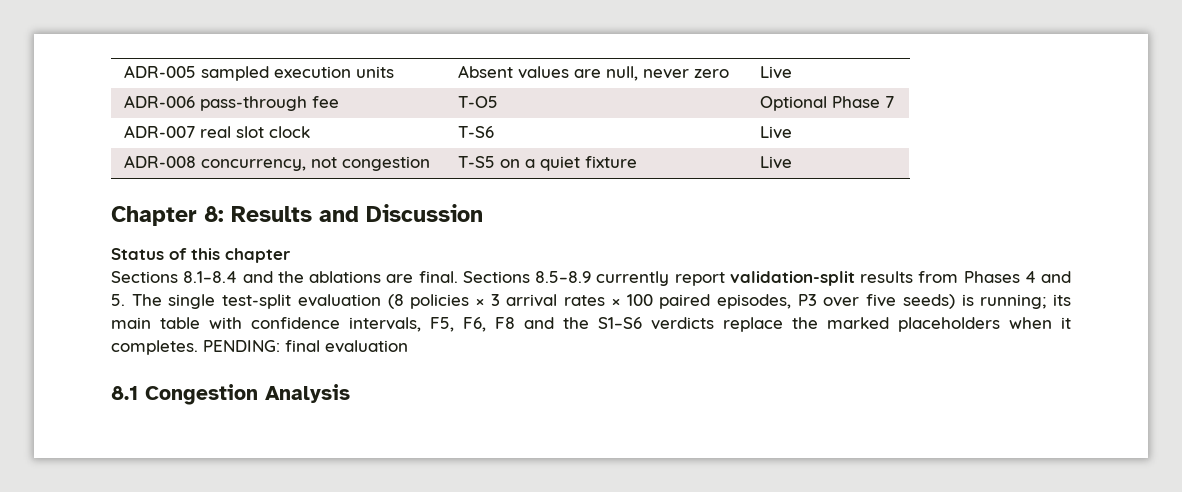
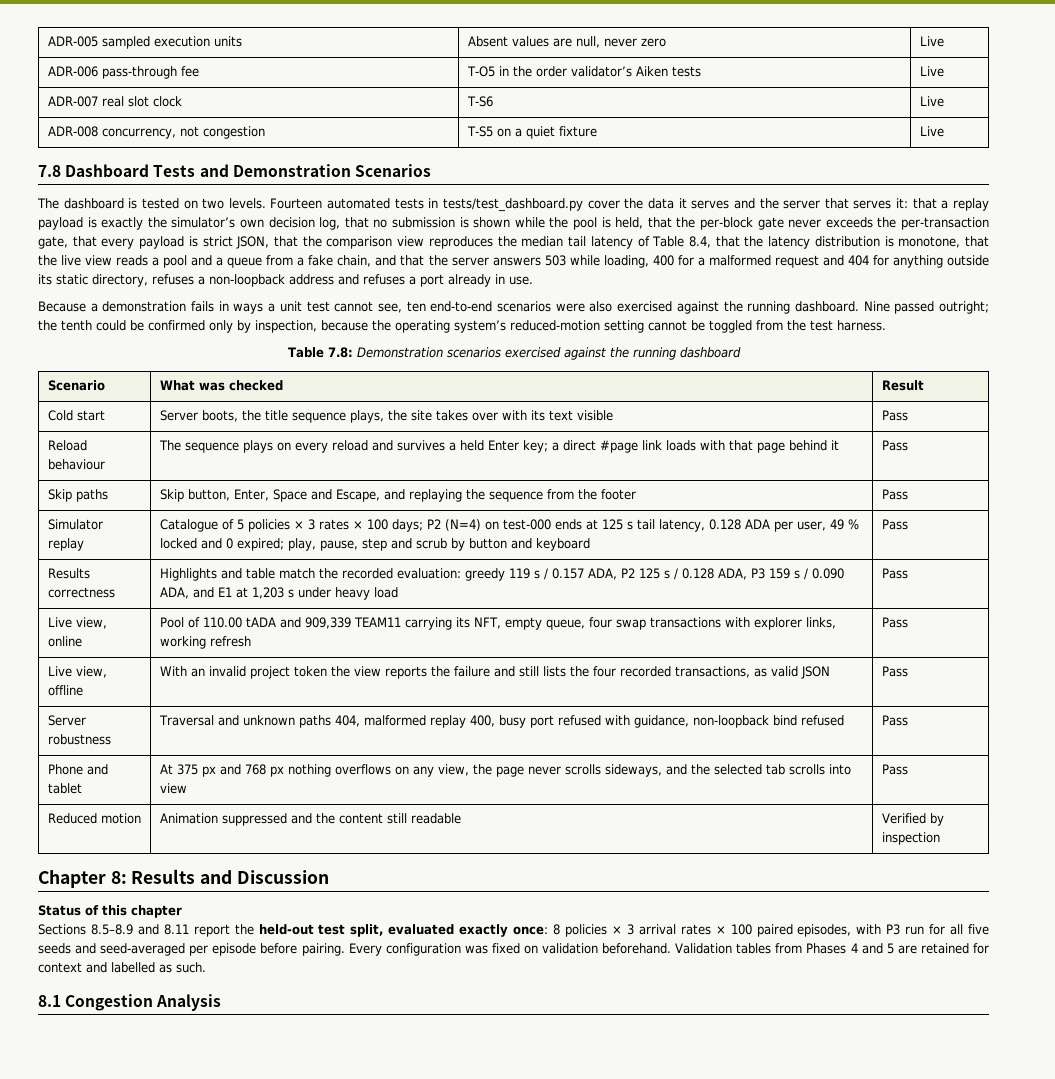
- ADR-006 pass-through fee | T-O5 | Optional Phase 7
+ ADR-006 pass-through fee | T-O5 in the order validator’s Aiken tests | Live
+ 7.8 Dashboard Tests and Demonstration Scenarios
+ The dashboard is tested on two levels. Fourteen automated tests in tests/test_dashboard.py cover the data it serves and the server that serves it: that a replay payload is exactly the simulator’s own decision log, that no submission is shown while the pool is held, that the per-block gate never exceeds the per-transaction gate, that every payload is strict JSON, that the comparison view reproduces the median tail latency of Table 8.4, that the latency distribution is monotone, that the live view reads a pool and a queue from a fake chain, and that the server answers 503 while loading, 400 for a malformed request and 404 for anything outside its static directory, refuses a non-loopback address and refuses a port already in use.
+ Because a demonstration fails in ways a unit test cannot see, ten end-to-end scenarios were also exercised against the running dashboard. Nine passed outright; the tenth could be confirmed only by inspection, because the operating system’s reduced-motion setting cannot be toggled from the test harness.
+ Table 7.8: Demonstration scenarios exercised against the running dashboard
+ Scenario | What was checked | Result
+ Cold start | Server boots, the title sequence plays, the site takes over with its text visible | Pass
+ Reload behaviour | The sequence plays on every reload and survives a held Enter key; a direct #page link loads with that page behind it | Pass
+ Skip paths | Skip button, Enter, Space and Escape, and replaying the sequence from the footer | Pass
+ Simulator replay | Catalogue of 5 policies × 3 rates × 100 days; P2 (N=4) on test-000 ends at 125 s tail latency, 0.128 ADA per user, 49 % locked and 0 expired; play, pause, step and scrub by button and keyboard | Pass
+ Results correctness | Highlights and table match the recorded evaluation: greedy 119 s / 0.157 ADA, P2 125 s / 0.128 ADA, P3 159 s / 0.090 ADA, and E1 at 1,203 s under heavy load | Pass
+ Live view, online | Pool of 110.00 tADA and 909,339 TEAM11 carrying its NFT, empty queue, four swap transactions with explorer links, working refresh | Pass
+ Live view, offline | With an invalid project token the view reports the failure and still lists the four recorded transactions, as valid JSON | Pass
+ Server robustness | Traversal and unknown paths 404, malformed replay 400, busy port refused with guidance, non-loopback bind refused | Pass
+ Phone and tablet | At 375 px and 768 px nothing overflows on any view, the page never scrolls sideways, and the selected tab scrolls into view | Pass
+ Reduced motion | Animation suppressed and the content still readable | Verified by inspection
- Sections 8.1–8.4 and the ablations are final. Sections 8.5–8.9 currently report validation-split results from Phases 4 and 5. The single test-split evaluation (8 policies × 3 arrival rates × 100 paired episodes, P3 over five seeds) is running; its main table with confidence intervals, F5, F6, F8 and the S1–S6 verdicts replace the marked placeholders when it completes. PENDING: final evaluation
+ Sections 8.5–8.9 and 8.11 report the held-out test split, evaluated exactly once: 8 policies × 3 arrival rates × 100 paired episodes, with P3 run for all five seeds and seed-averaged per episode before pairing. Every configuration was fixed on validation beforehand. Validation tables from Phases 4 and 5 are retained for context and labelled as such.

